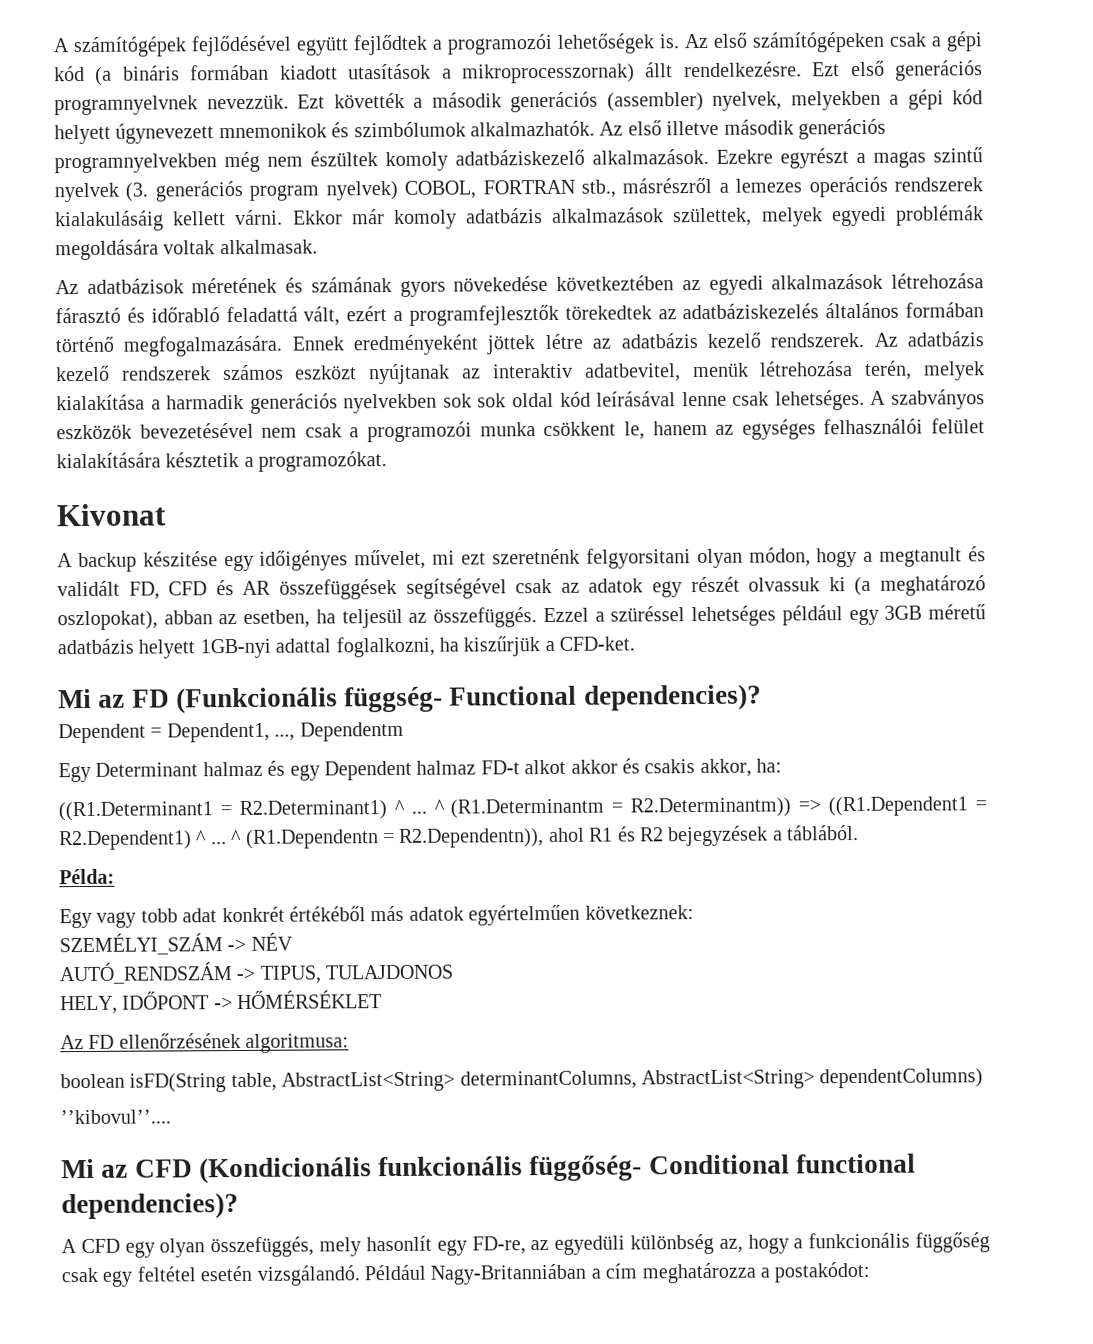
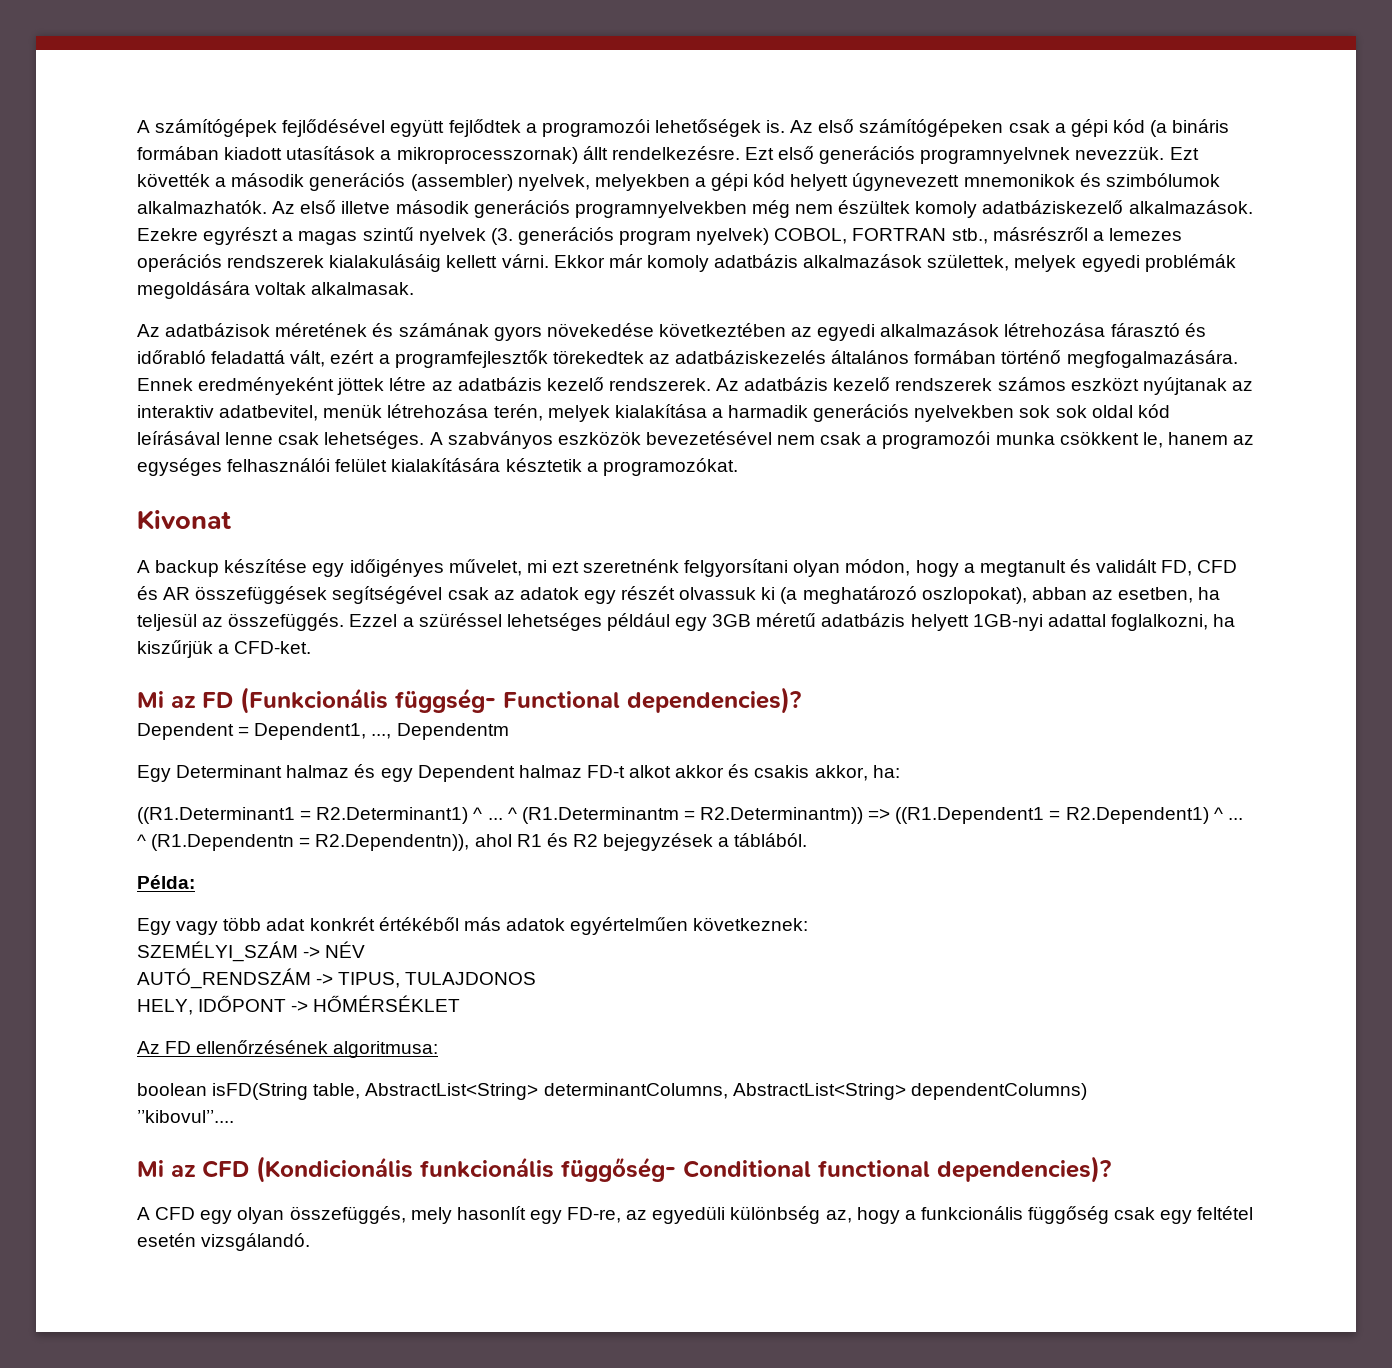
- A backup készitése egy időigényes művelet, mi ezt szeretnénk felgyorsitani olyan módon, hogy a megtanult és validált FD, CFD és AR összefüggések segítségével csak az adatok egy részét olvassuk ki (a meghatározó oszlopokat), abban az esetben, ha teljesül az összefüggés.
+ A backup készítése egy időigényes művelet, mi ezt szeretnénk felgyorsítani olyan módon, hogy a megtanult és validált FD, CFD és AR összefüggések segítségével csak az adatok egy részét olvassuk ki (a meghatározó oszlopokat), abban az esetben, ha teljesül az összefüggés.
- Egy vagy tobb adat konkrét értékéből más adatok egyértelműen következnek:
+ Egy vagy több adat konkrét értékéből más adatok egyértelműen következnek:
- Például Nagy-Britanniában a cím meghatározza a postakódot:

